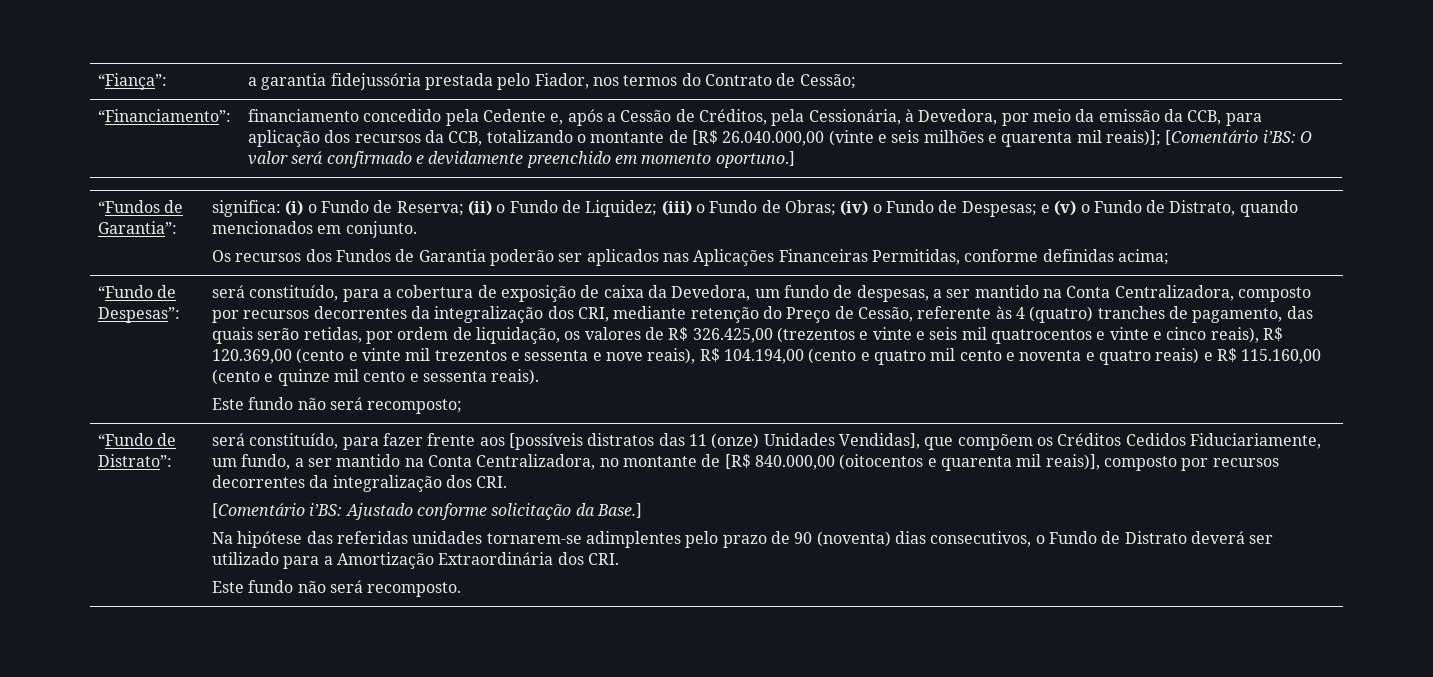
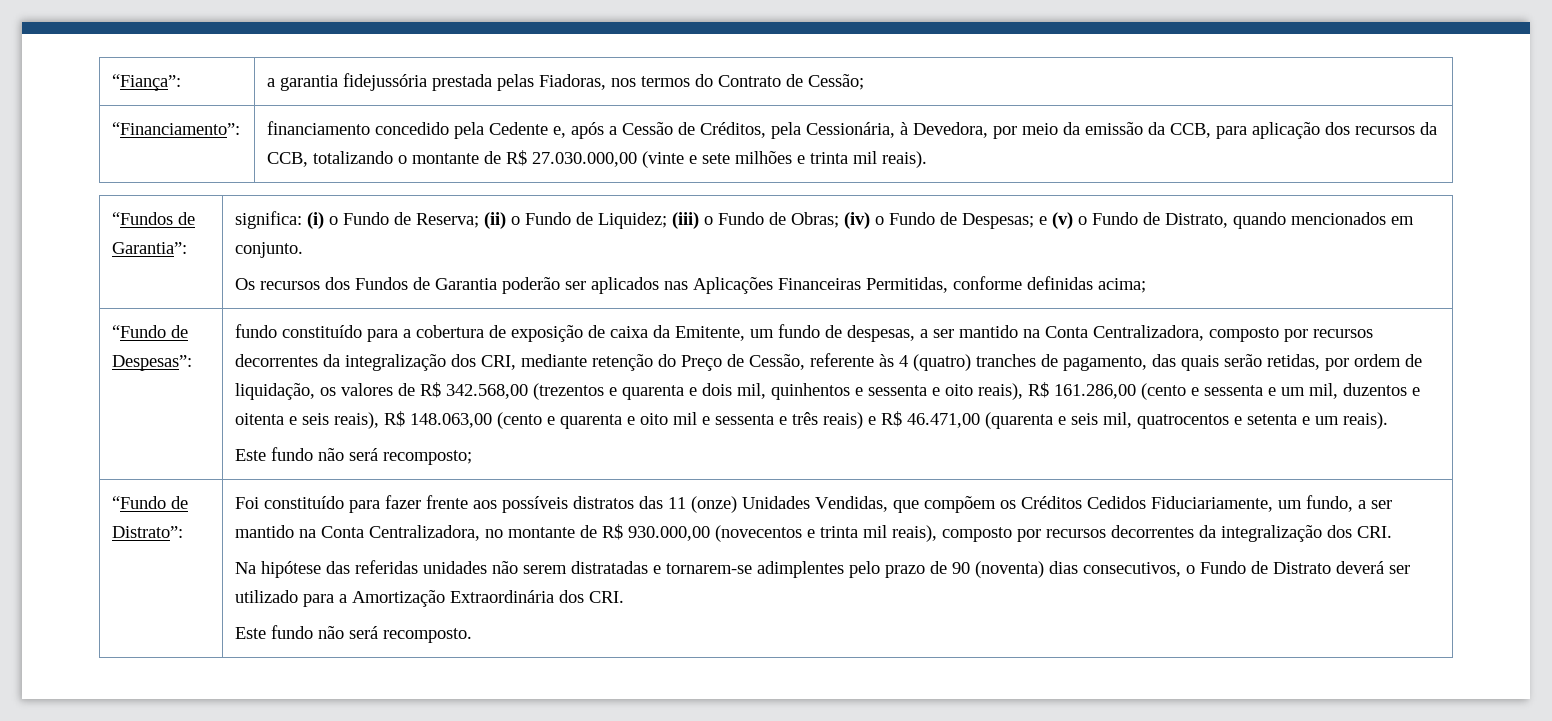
- “Fiança”: | a garantia fidejussória prestada pelo Fiador, nos termos do Contrato de Cessão;
+ “Fiança”: | a garantia fidejussória prestada pelas Fiadoras, nos termos do Contrato de Cessão;
- financiamento concedido pela Cedente e, após a Cessão de Créditos, pela Cessionária, à Devedora, por meio da emissão da CCB, para aplicação dos recursos da CCB, totalizando o montante de [R$ 26.040.000,00 (vinte e seis milhões e quarenta mil reais)]; [Comentário i’BS: O valor será confirmado e devidamente preenchido em momento oportuno.]
+ financiamento concedido pela Cedente e, após a Cessão de Créditos, pela Cessionária, à Devedora, por meio da emissão da CCB, para aplicação dos recursos da CCB, totalizando o montante de R$ 27.030.000,00 (vinte e sete milhões e trinta mil reais).
- será constituído, para a cobertura de exposição de caixa da Devedora, um fundo de despesas, a ser mantido na Conta Centralizadora, composto por recursos decorrentes da integralização dos CRI, mediante retenção do Preço de Cessão, referente às 4 (quatro) tranches de pagamento, das quais serão retidas, por ordem de liquidação, os valores de R$ 326.425,00 (trezentos e vinte e seis mil quatrocentos e vinte e cinco reais), R$ 120.369,00 (cento e vinte mil trezentos e sessenta e nove reais), R$ 104.194,00 (cento e quatro mil cento e noventa e quatro reais) e R$ 115.160,00 (cento e quinze mil cento e sessenta reais).
+ fundo constituído para a cobertura de exposição de caixa da Emitente, um fundo de despesas, a ser mantido na Conta Centralizadora, composto por recursos decorrentes da integralização dos CRI, mediante retenção do Preço de Cessão, referente às 4 (quatro) tranches de pagamento, das quais serão retidas, por ordem de liquidação, os valores de R$ 342.568,00 (trezentos e quarenta e dois mil, quinhentos e sessenta e oito reais), R$ 161.286,00 (cento e sessenta e um mil, duzentos e oitenta e seis reais), R$ 148.063,00 (cento e quarenta e oito mil e sessenta e três reais) e R$ 46.471,00 (quarenta e seis mil, quatrocentos e setenta e um reais).
- será constituído, para fazer frente aos [possíveis distratos das 11 (onze) Unidades Vendidas], que compõem os Créditos Cedidos Fiduciariamente, um fundo, a ser mantido na Conta Centralizadora, no montante de [R$ 840.000,00 (oitocentos e quarenta mil reais)], composto por recursos decorrentes da integralização dos CRI.
+ Foi constituído para fazer frente aos possíveis distratos das 11 (onze) Unidades Vendidas, que compõem os Créditos Cedidos Fiduciariamente, um fundo, a ser mantido na Conta Centralizadora, no montante de R$ 930.000,00 (novecentos e trinta mil reais), composto por recursos decorrentes da integralização dos CRI.
- [Comentário i’BS: Ajustado conforme solicitação da Base.]
- Na hipótese das referidas unidades tornarem-se adimplentes pelo prazo de 90 (noventa) dias consecutivos, o Fundo de Distrato deverá ser utilizado para a Amortização Extraordinária dos CRI.
+ Na hipótese das referidas unidades não serem distratadas e tornarem-se adimplentes pelo prazo de 90 (noventa) dias consecutivos, o Fundo de Distrato deverá ser utilizado para a Amortização Extraordinária dos CRI.

